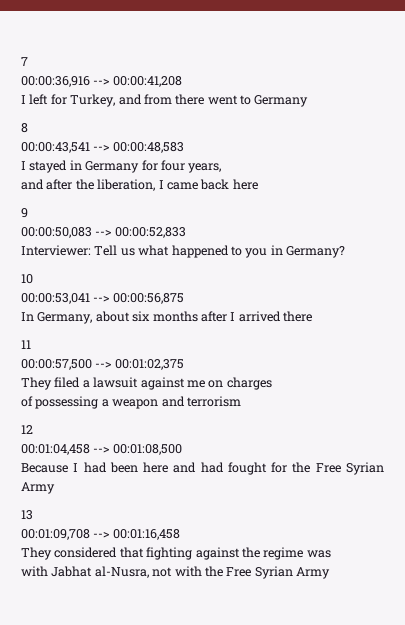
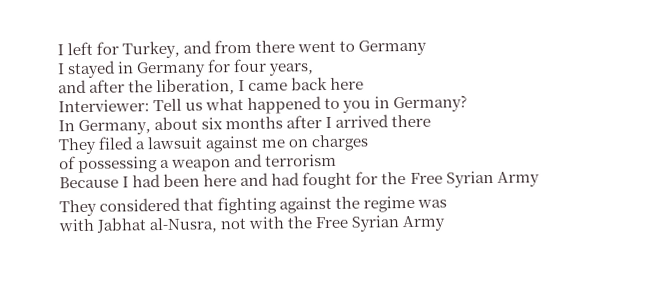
- 7
- 00:00:36,916 --> 00:00:41,208
- 8
- 00:00:43,541 --> 00:00:48,583
- 9
- 00:00:50,083 --> 00:00:52,833
- 10
- 00:00:53,041 --> 00:00:56,875
- 11
- 00:00:57,500 --> 00:01:02,375
- 12
- 00:01:04,458 --> 00:01:08,500
- 13
- 00:01:09,708 --> 00:01:16,458

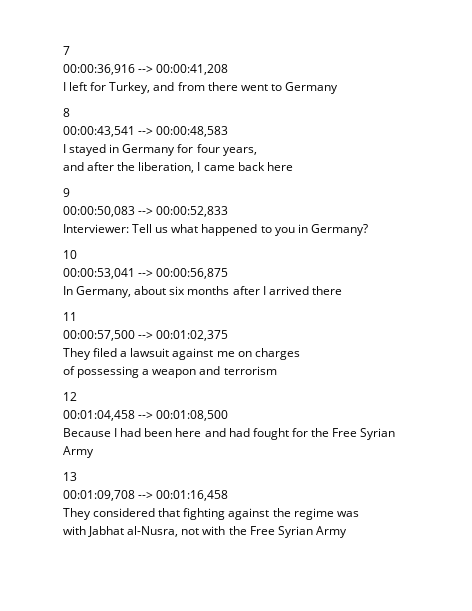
+ 7
+ 00:00:36,916 --> 00:00:41,208
+ 8
+ 00:00:43,541 --> 00:00:48,583
+ 9
+ 00:00:50,083 --> 00:00:52,833
+ 10
+ 00:00:53,041 --> 00:00:56,875
+ 11
+ 00:00:57,500 --> 00:01:02,375
+ 12
+ 00:01:04,458 --> 00:01:08,500
+ 13
+ 00:01:09,708 --> 00:01:16,458

